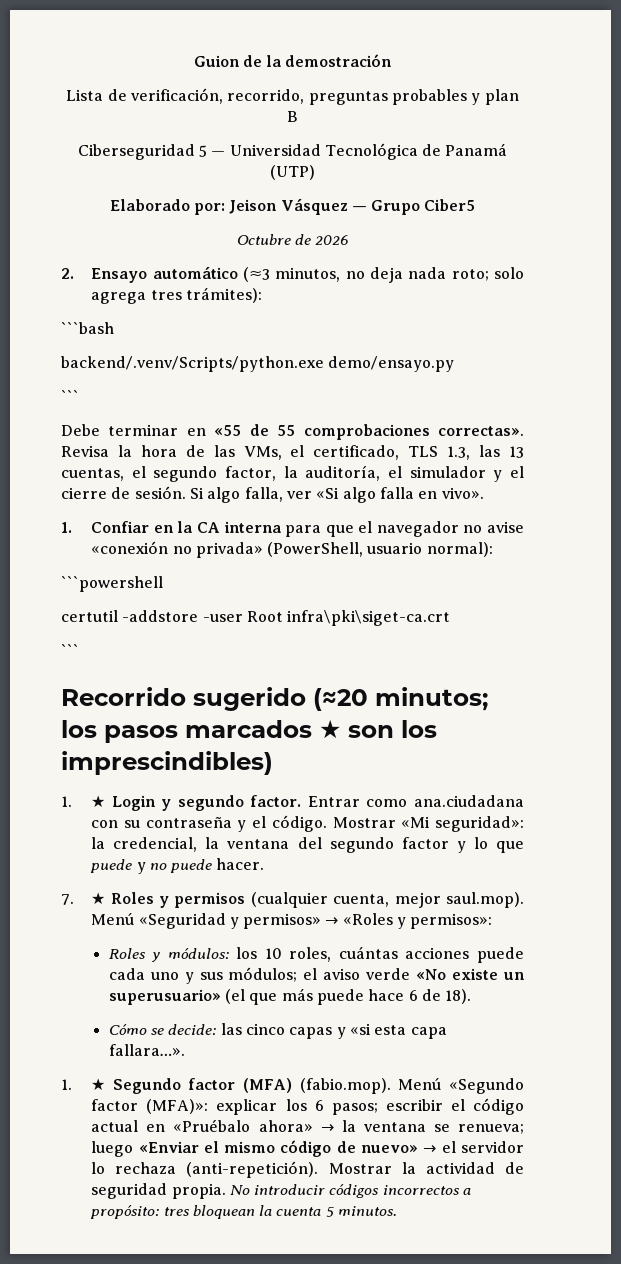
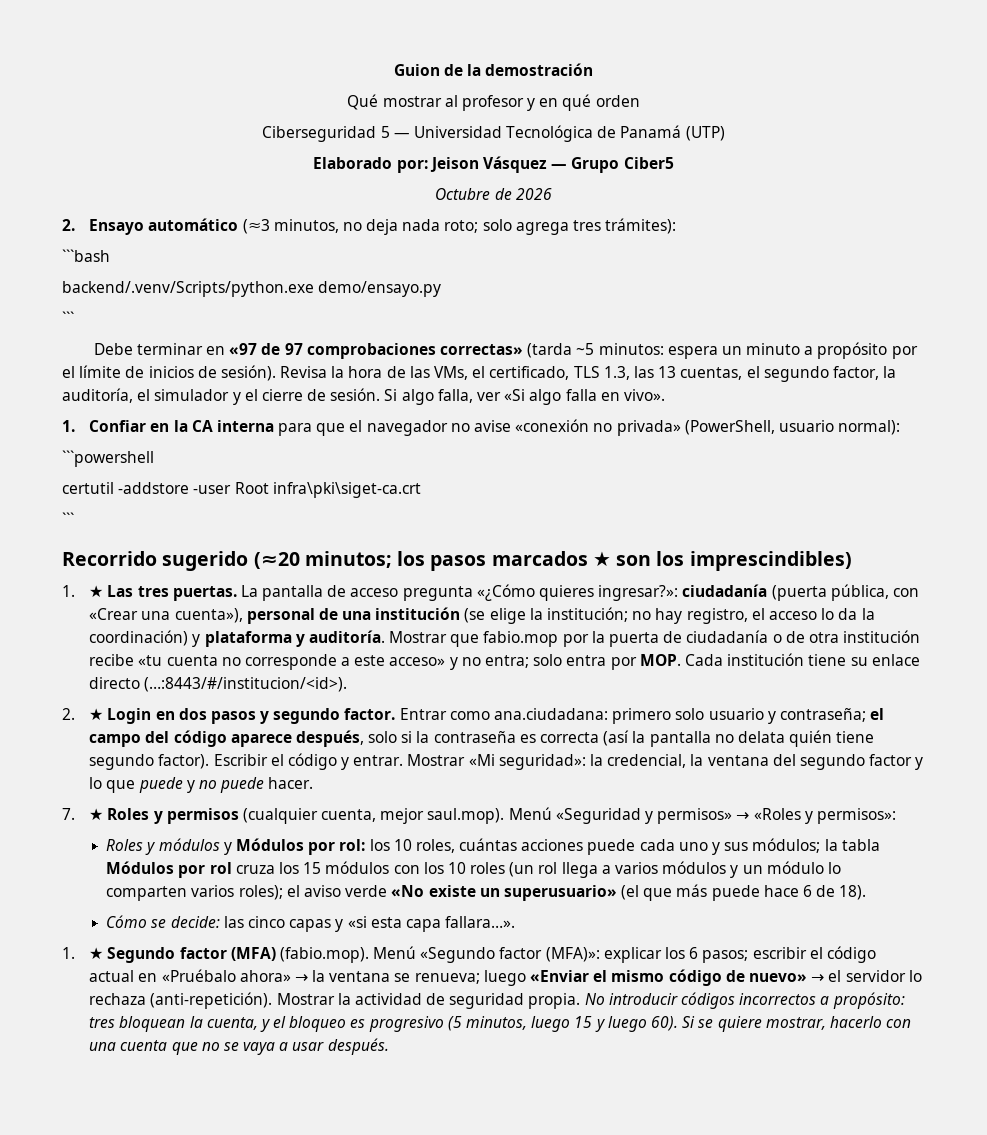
- Lista de verificación, recorrido, preguntas probables y plan B
+ Qué mostrar al profesor y en qué orden
- Debe terminar en «55 de 55 comprobaciones correctas».
+ Debe terminar en «97 de 97 comprobaciones correctas» (tarda ~5 minutos: espera un minuto a propósito por el límite de inicios de sesión).
- 1. ★ Login y segundo factor.
+ 1. ★ Las tres puertas. La pantalla de acceso pregunta «¿Cómo quieres ingresar?»: ciudadanía (puerta pública, con «Crear una cuenta»), personal de una institución (se elige la institución; no hay registro, el acceso lo da la coordinación) y plataforma y auditoría. Mostrar que fabio.mop por la puerta de ciudadanía o de otra institución recibe «tu cuenta no corresponde a este acceso» y no entra; solo entra por MOP. Cada institución tiene su enlace directo (…:8443/#/institucion/<id>).
+ 2. ★ Login en dos pasos y segundo factor.
- Entrar como ana.ciudadana con su contraseña y el código.
+ Entrar como ana.ciudadana: primero solo usuario y contraseña; el campo del código aparece después, solo si la contraseña es correcta (así la pantalla no delata quién tiene segundo factor). Escribir el código y entrar.
- Roles y módulos: los 10 roles, cuántas acciones puede cada uno y sus módulos; el aviso verde «No existe un superusuario» (el que más puede hace 6 de 18).
+ Roles y módulos y Módulos por rol: los 10 roles, cuántas acciones puede cada uno y sus módulos; la tabla Módulos por rol cruza los 15 módulos con los 10 roles (un rol llega a varios módulos y un módulo lo comparten varios roles); el aviso verde «No existe un superusuario» (el que más puede hace 6 de 18).
- No introducir códigos incorrectos a propósito: tres bloquean la cuenta 5 minutos.
+ No introducir códigos incorrectos a propósito: tres bloquean la cuenta, y el bloqueo es progresivo (5 minutos, luego 15 y luego 60). Si se quiere mostrar, hacerlo con una cuenta que no se vaya a usar después.

